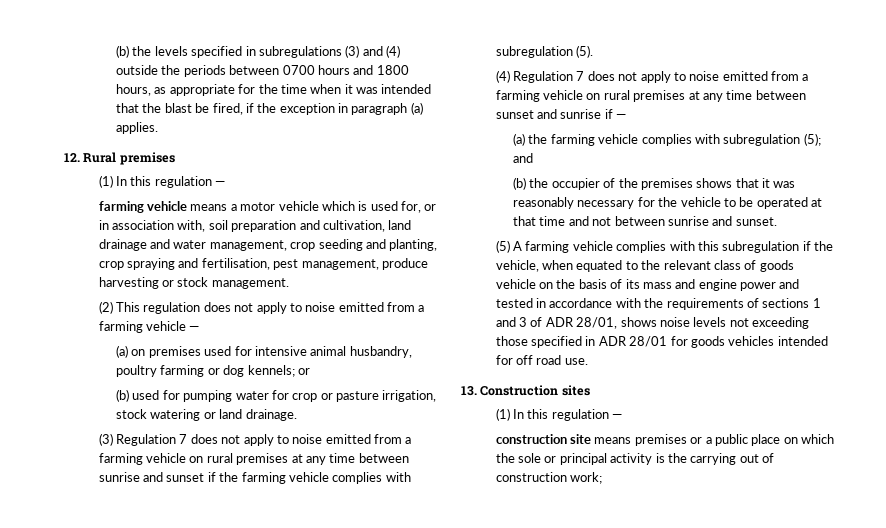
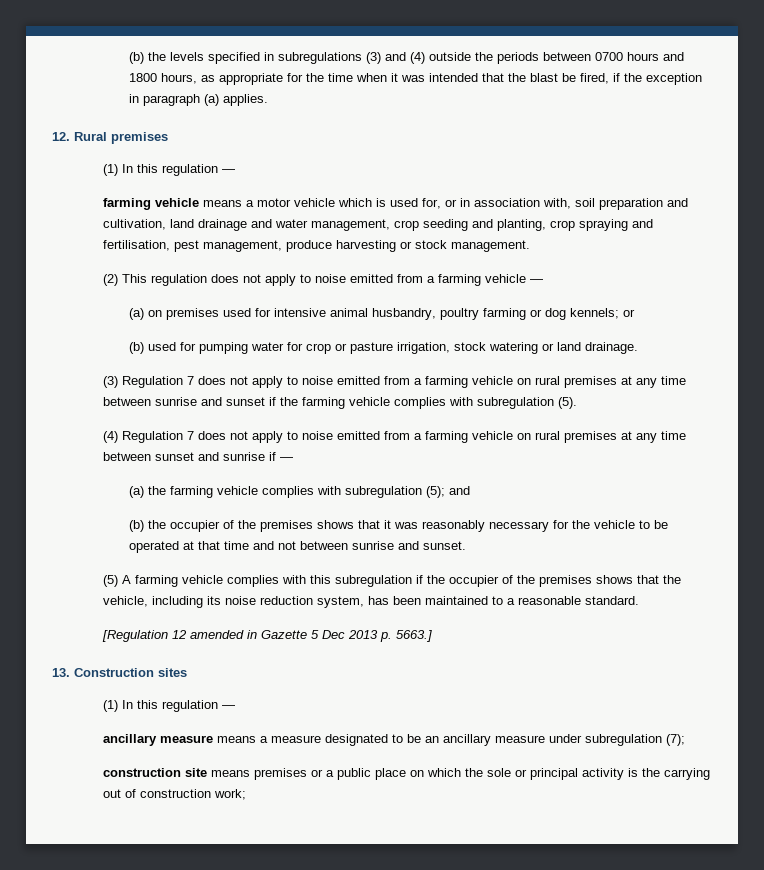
- (5) A farming vehicle complies with this subregulation if the vehicle, when equated to the relevant class of goods vehicle on the basis of its mass and engine power and tested in accordance with the requirements of sections 1 and 3 of ADR 28/01, shows noise levels not exceeding those specified in ADR 28/01 for goods vehicles intended for off road use.
+ (5) A farming vehicle complies with this subregulation if the occupier of the premises shows that the vehicle, including its noise reduction system, has been maintained to a reasonable standard.
+ [Regulation 12 amended in Gazette 5 Dec 2013 p. 5663.]
+ ancillary measure means a measure designated to be an ancillary measure under subregulation (7);

